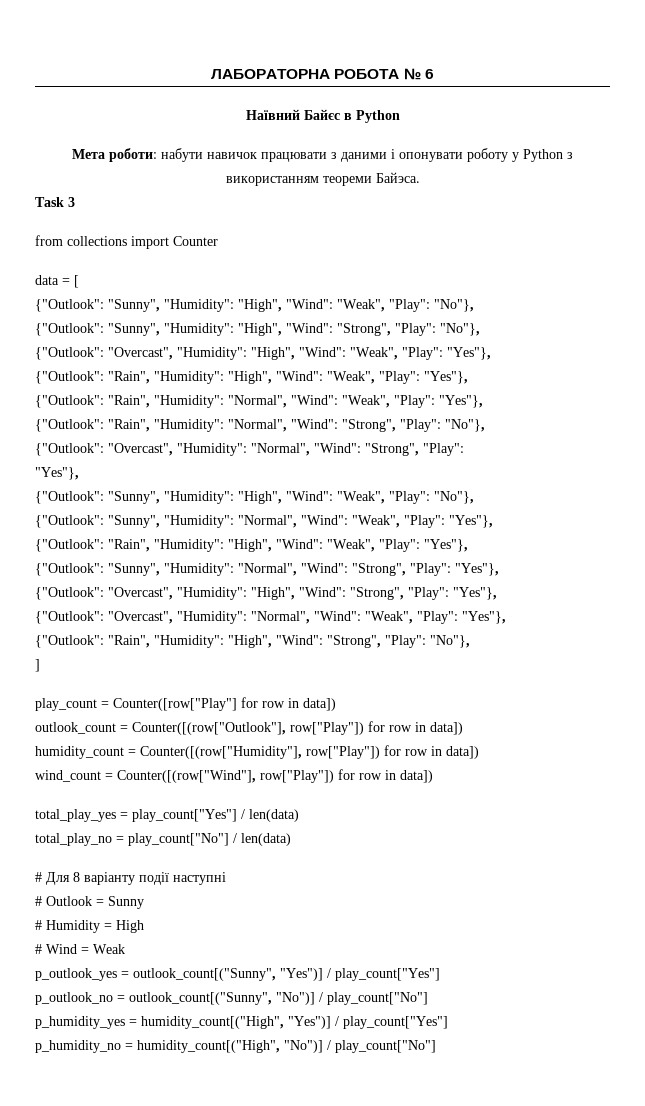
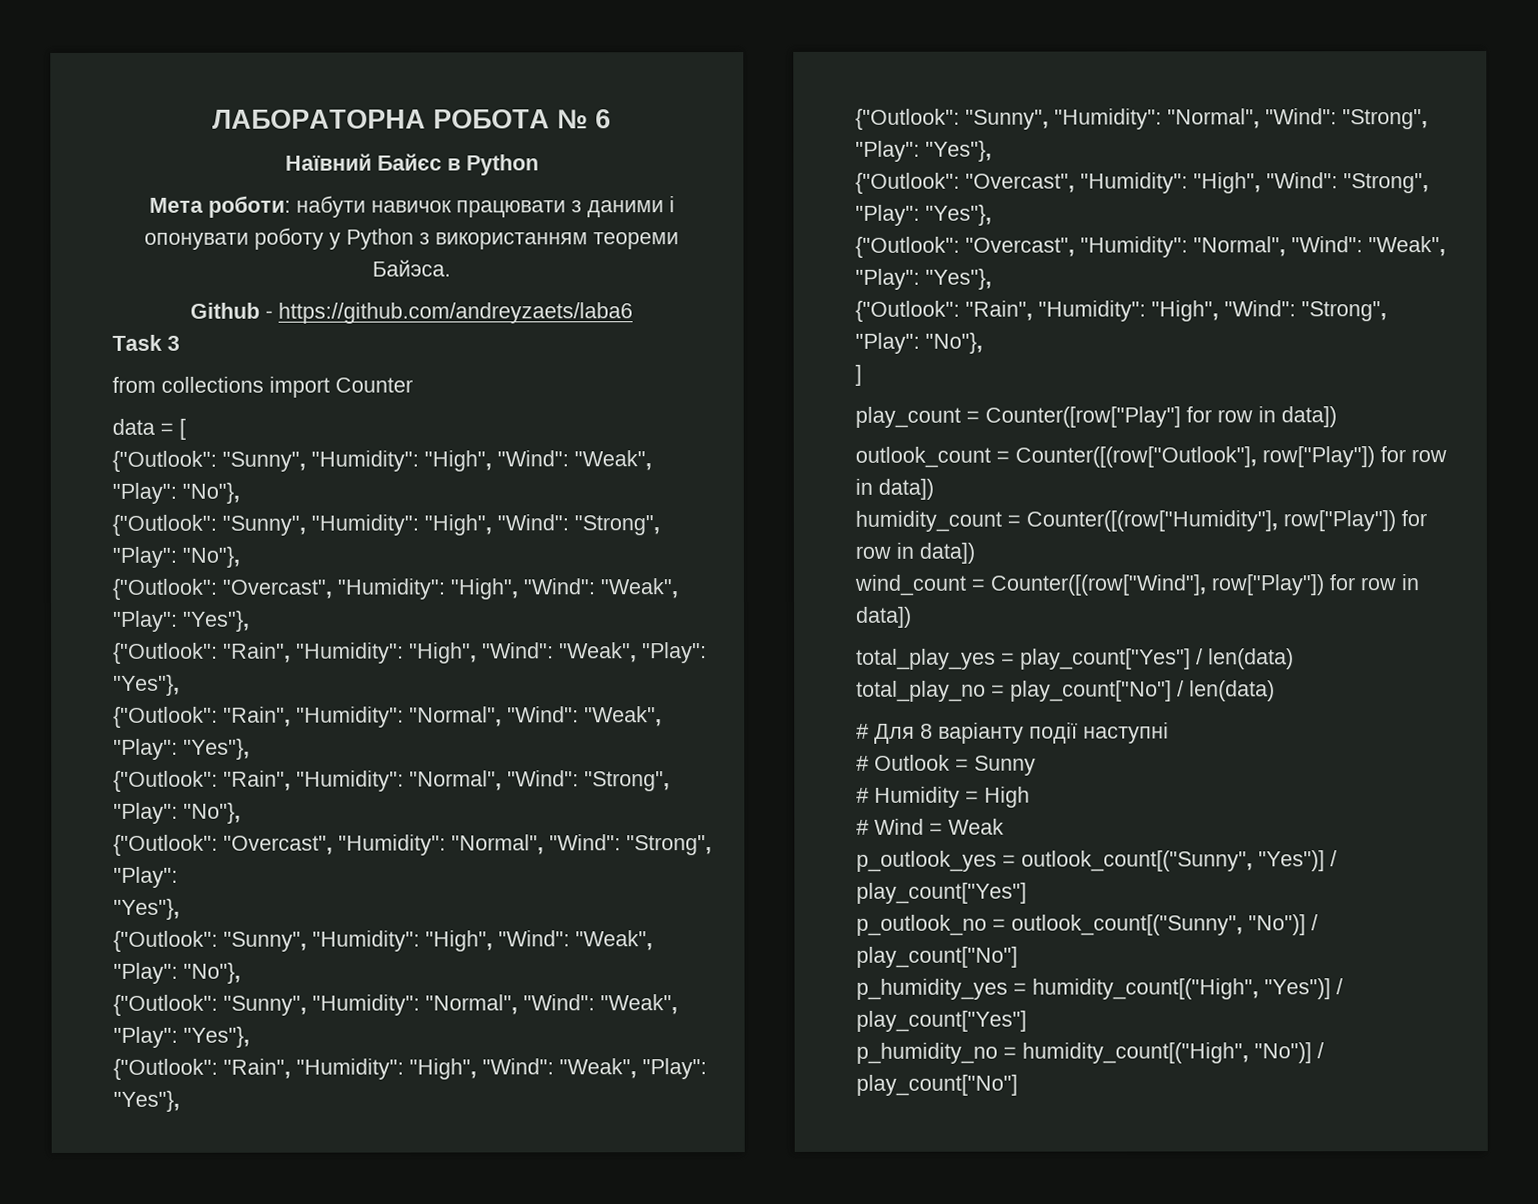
+ Github - https://github.com/andreyzaets/laba6

